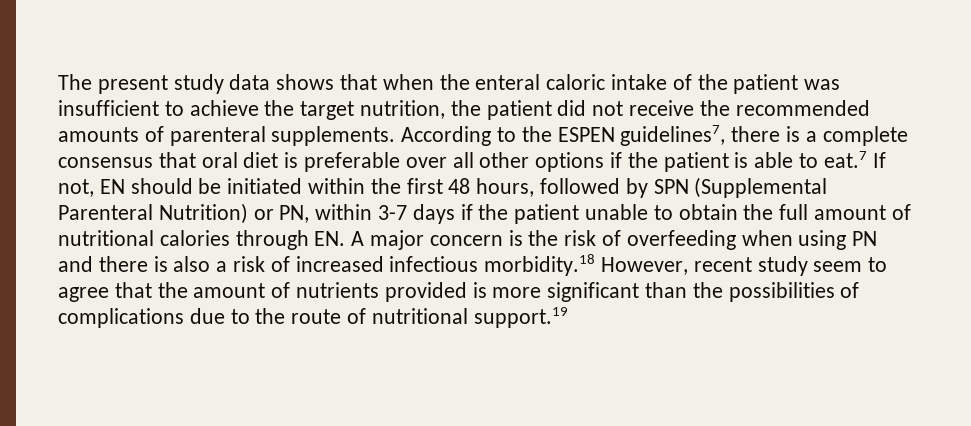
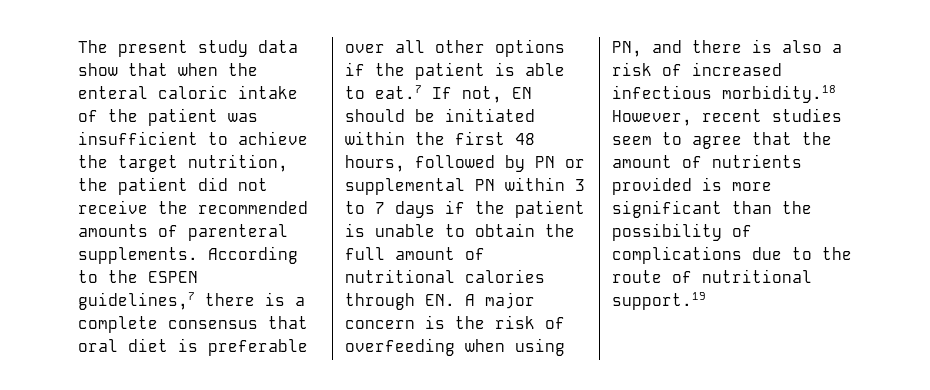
- The present study data shows that when the enteral caloric intake of the patient was insufficient to achieve the target nutrition, the patient did not receive the recommended amounts of parenteral supplements.
+ The present study data show that when the enteral caloric intake of the patient was insufficient to achieve the target nutrition, the patient did not receive the recommended amounts of parenteral supplements.
- According to the ESPEN guidelines7, there is a complete consensus that oral diet is preferable over all other options if the patient is able to eat.7 If not, EN should be initiated within the first 48 hours, followed by SPN (Supplemental Parenteral Nutrition) or PN, within 3-7 days if the patient unable to obtain the full amount of nutritional calories through EN. A major concern is the risk of overfeeding when using PN and there is also a risk of increased infectious morbidity.18 However, recent study seem to agree that the amount of nutrients provided is more significant than the possibilities of complications due to the route of nutritional support.19
+ According to the ESPEN guidelines,7 there is a complete consensus that oral diet is preferable over all other options if the patient is able to eat.7 If not, EN should be initiated within the first 48 hours, followed by PN or supplemental PN within 3 to 7 days if the patient is unable to obtain the full amount of nutritional calories through EN. A major concern is the risk of overfeeding when using PN, and there is also a risk of increased infectious morbidity.18 However, recent studies seem to agree that the amount of nutrients provided is more significant than the possibility of complications due to the route of nutritional support.19

